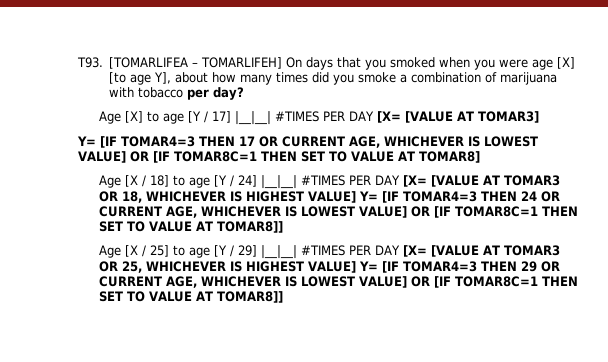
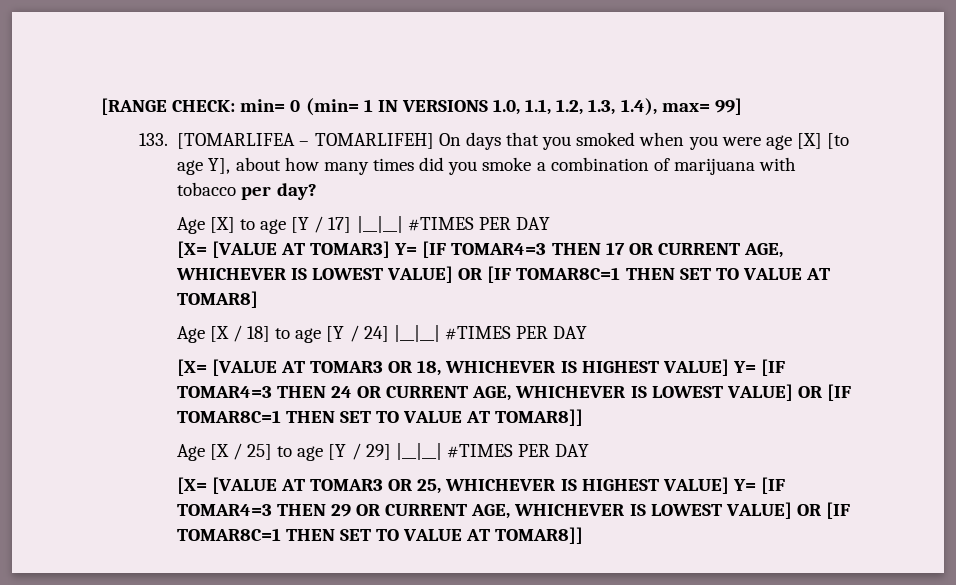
- T93. [TOMARLIFEA – TOMARLIFEH] On days that you smoked when you were age [X] [to age Y], about how many times did you smoke a combination of marijuana with tobacco per day?
+ [RANGE CHECK: min= 0 (min= 1 IN VERSIONS 1.0, 1.1, 1.2, 1.3, 1.4), max= 99]
+ 133. [TOMARLIFEA – TOMARLIFEH] On days that you smoked when you were age [X] [to age Y], about how many times did you smoke a combination of marijuana with tobacco per day?
- Age [X] to age [Y / 17] |__|__| #TIMES PER DAY [X= [VALUE AT TOMAR3]
- Y= [IF TOMAR4=3 THEN 17 OR CURRENT AGE, WHICHEVER IS LOWEST VALUE] OR [IF TOMAR8C=1 THEN SET TO VALUE AT TOMAR8]
+ Age [X] to age [Y / 17] |__|__| #TIMES PER DAY
+ [X= [VALUE AT TOMAR3] Y= [IF TOMAR4=3 THEN 17 OR CURRENT AGE, WHICHEVER IS LOWEST VALUE] OR [IF TOMAR8C=1 THEN SET TO VALUE AT TOMAR8]
- Age [X / 18] to age [Y / 24] |__|__| #TIMES PER DAY [X= [VALUE AT TOMAR3 OR 18, WHICHEVER IS HIGHEST VALUE] Y= [IF TOMAR4=3 THEN 24 OR CURRENT AGE, WHICHEVER IS LOWEST VALUE] OR [IF TOMAR8C=1 THEN SET TO VALUE AT TOMAR8]]
+ Age [X / 18] to age [Y / 24] |__|__| #TIMES PER DAY
+ [X= [VALUE AT TOMAR3 OR 18, WHICHEVER IS HIGHEST VALUE] Y= [IF TOMAR4=3 THEN 24 OR CURRENT AGE, WHICHEVER IS LOWEST VALUE] OR [IF TOMAR8C=1 THEN SET TO VALUE AT TOMAR8]]
- Age [X / 25] to age [Y / 29] |__|__| #TIMES PER DAY [X= [VALUE AT TOMAR3 OR 25, WHICHEVER IS HIGHEST VALUE] Y= [IF TOMAR4=3 THEN 29 OR CURRENT AGE, WHICHEVER IS LOWEST VALUE] OR [IF TOMAR8C=1 THEN SET TO VALUE AT TOMAR8]]
+ Age [X / 25] to age [Y / 29] |__|__| #TIMES PER DAY
+ [X= [VALUE AT TOMAR3 OR 25, WHICHEVER IS HIGHEST VALUE] Y= [IF TOMAR4=3 THEN 29 OR CURRENT AGE, WHICHEVER IS LOWEST VALUE] OR [IF TOMAR8C=1 THEN SET TO VALUE AT TOMAR8]]

